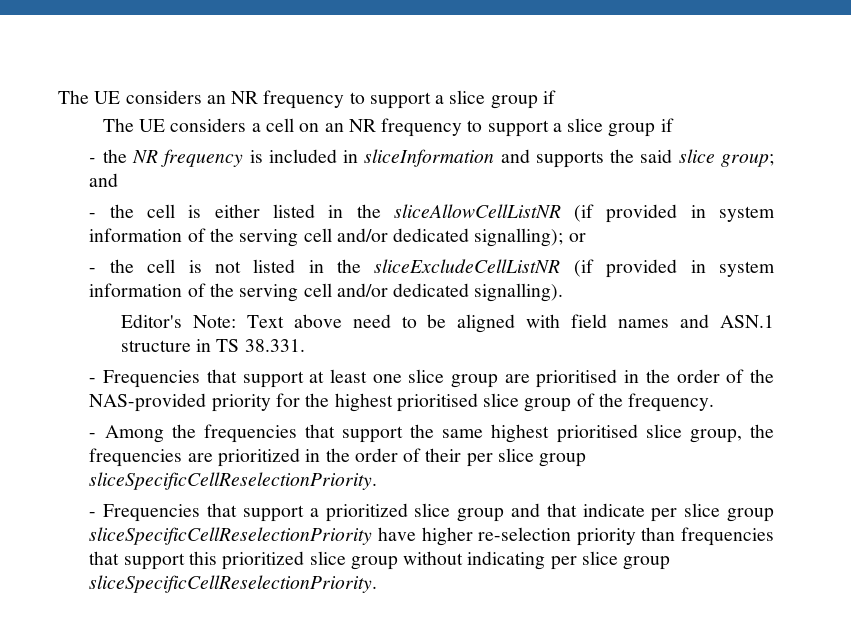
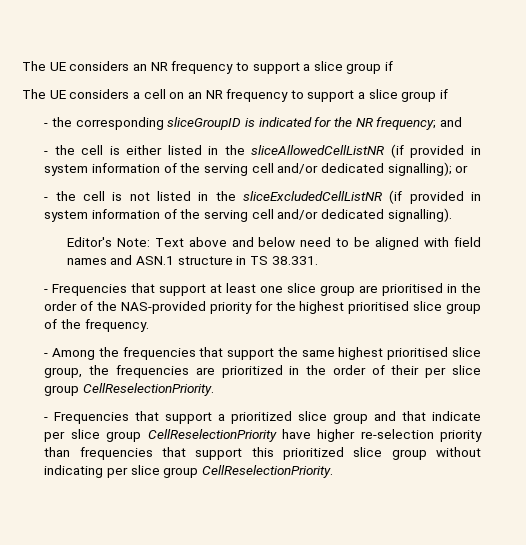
- - the NR frequency is included in sliceInformation and supports the said slice group; and
+ - the corresponding sliceGroupID is indicated for the NR frequency; and
- - the cell is either listed in the sliceAllowCellListNR (if provided in system information of the serving cell and/or dedicated signalling); or
+ - the cell is either listed in the sliceAllowedCellListNR (if provided in system information of the serving cell and/or dedicated signalling); or
- - the cell is not listed in the sliceExcludeCellListNR (if provided in system information of the serving cell and/or dedicated signalling).
+ - the cell is not listed in the sliceExcludedCellListNR (if provided in system information of the serving cell and/or dedicated signalling).
- Editor's Note: Text above need to be aligned with field names and ASN.1 structure in TS 38.331.
+ Editor's Note: Text above and below need to be aligned with field names and ASN.1 structure in TS 38.331.
- - Among the frequencies that support the same highest prioritised slice group, the frequencies are prioritized in the order of their per slice group sliceSpecificCellReselectionPriority.
+ - Among the frequencies that support the same highest prioritised slice group, the frequencies are prioritized in the order of their per slice group CellReselectionPriority.
- - Frequencies that support a prioritized slice group and that indicate per slice group sliceSpecificCellReselectionPriority have higher re-selection priority than frequencies that support this prioritized slice group without indicating per slice group sliceSpecificCellReselectionPriority.
+ - Frequencies that support a prioritized slice group and that indicate per slice group CellReselectionPriority have higher re-selection priority than frequencies that support this prioritized slice group without indicating per slice group CellReselectionPriority.

